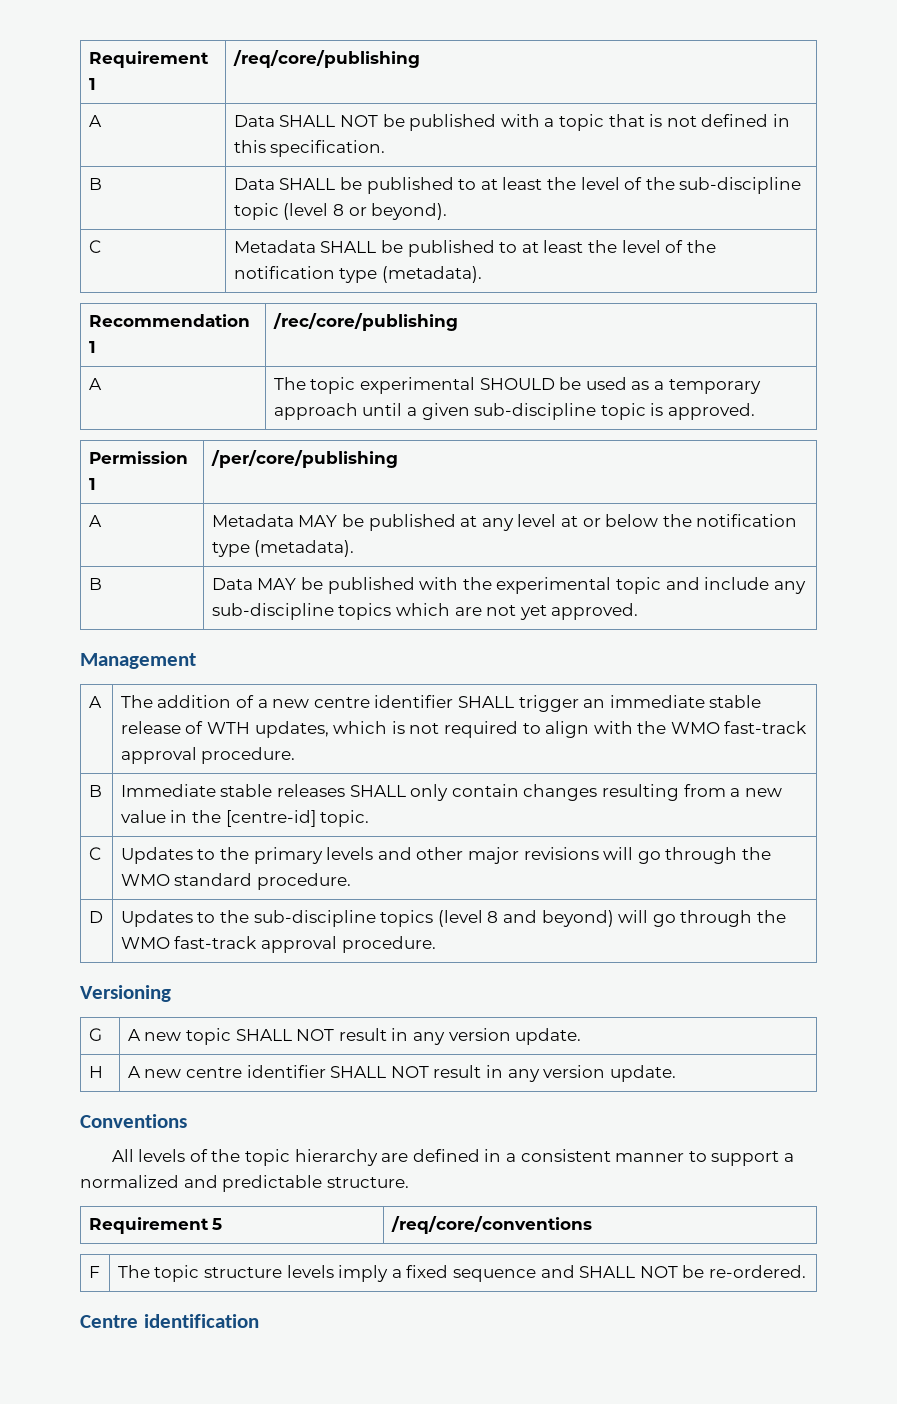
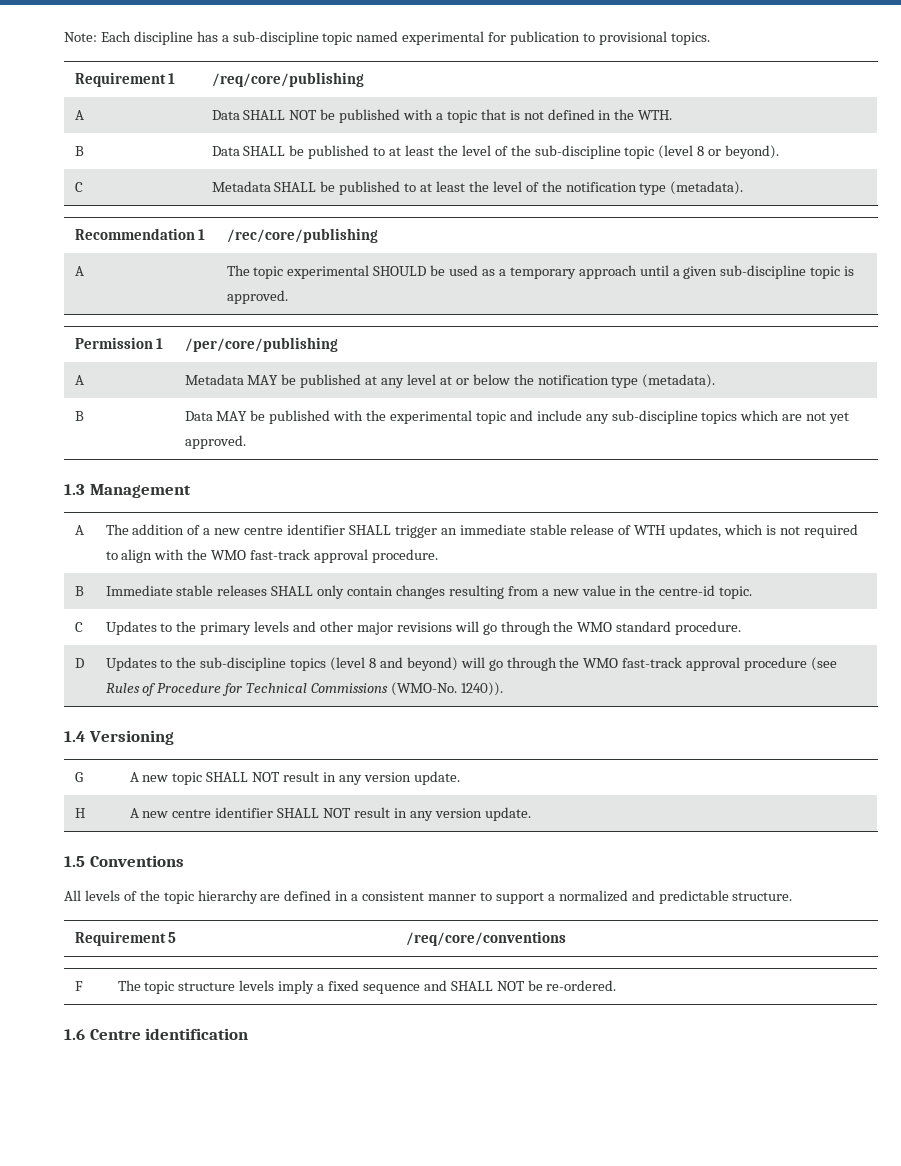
+ Note: Each discipline has a sub-discipline topic named experimental for publication to provisional topics.
- A | Data SHALL NOT be published with a topic that is not defined in this specification.
+ A | Data SHALL NOT be published with a topic that is not defined in the WTH.
- Management
+ 1.3 Management
- B | Immediate stable releases SHALL only contain changes resulting from a new value in the [centre-id] topic.
+ B | Immediate stable releases SHALL only contain changes resulting from a new value in the centre-id topic.
- D | Updates to the sub-discipline topics (level 8 and beyond) will go through the WMO fast-track approval procedure.
- Versioning
+ D | Updates to the sub-discipline topics (level 8 and beyond) will go through the WMO fast-track approval procedure (see Rules of Procedure for Technical Commissions (WMO-No. 1240)).
+ 1.4 Versioning
- Conventions
+ 1.5 Conventions
- Centre identification
+ 1.6 Centre identification

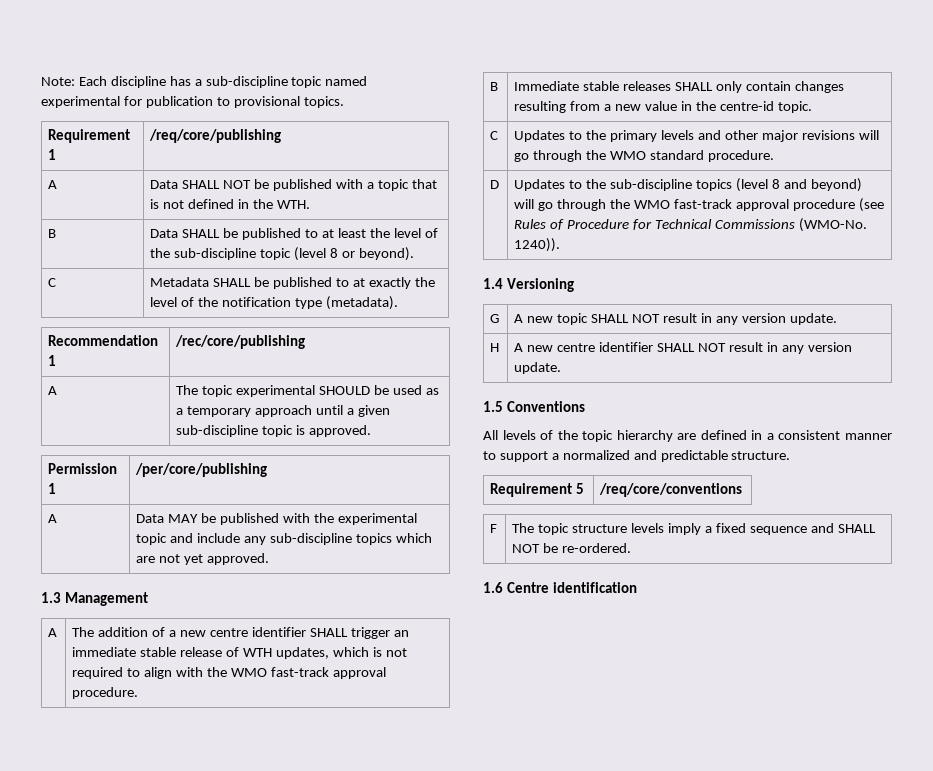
- C | Metadata SHALL be published to at least the level of the notification type (metadata).
+ C | Metadata SHALL be published to at exactly the level of the notification type (metadata).
- A | Metadata MAY be published at any level at or below the notification type (metadata).
- B | Data MAY be published with the experimental topic and include any sub-discipline topics which are not yet approved.
+ A | Data MAY be published with the experimental topic and include any sub-discipline topics which are not yet approved.

